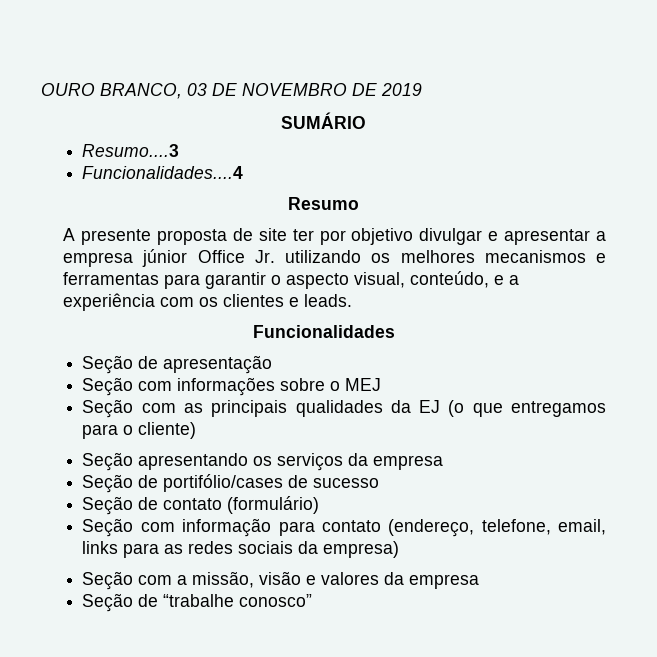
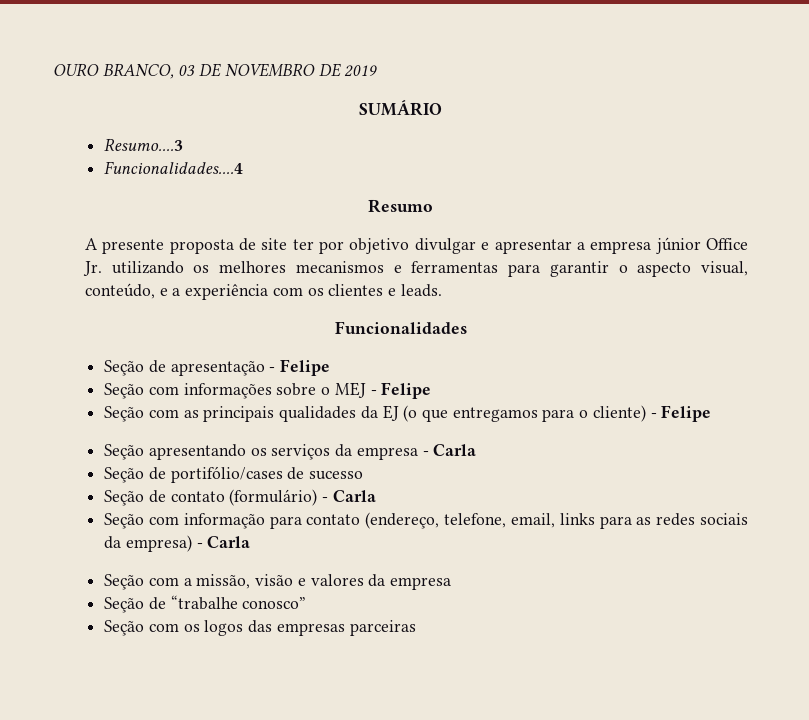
- Seção de apresentação
+ Seção de apresentação - Felipe
- Seção com informações sobre o MEJ
+ Seção com informações sobre o MEJ - Felipe
- Seção com as principais qualidades da EJ (o que entregamos para o cliente)
+ Seção com as principais qualidades da EJ (o que entregamos para o cliente) - Felipe
- Seção apresentando os serviços da empresa
+ Seção apresentando os serviços da empresa - Carla
- Seção de contato (formulário)
+ Seção de contato (formulário) - Carla
- Seção com informação para contato (endereço, telefone, email, links para as redes sociais da empresa)
+ Seção com informação para contato (endereço, telefone, email, links para as redes sociais da empresa) - Carla
+ Seção com os logos das empresas parceiras

